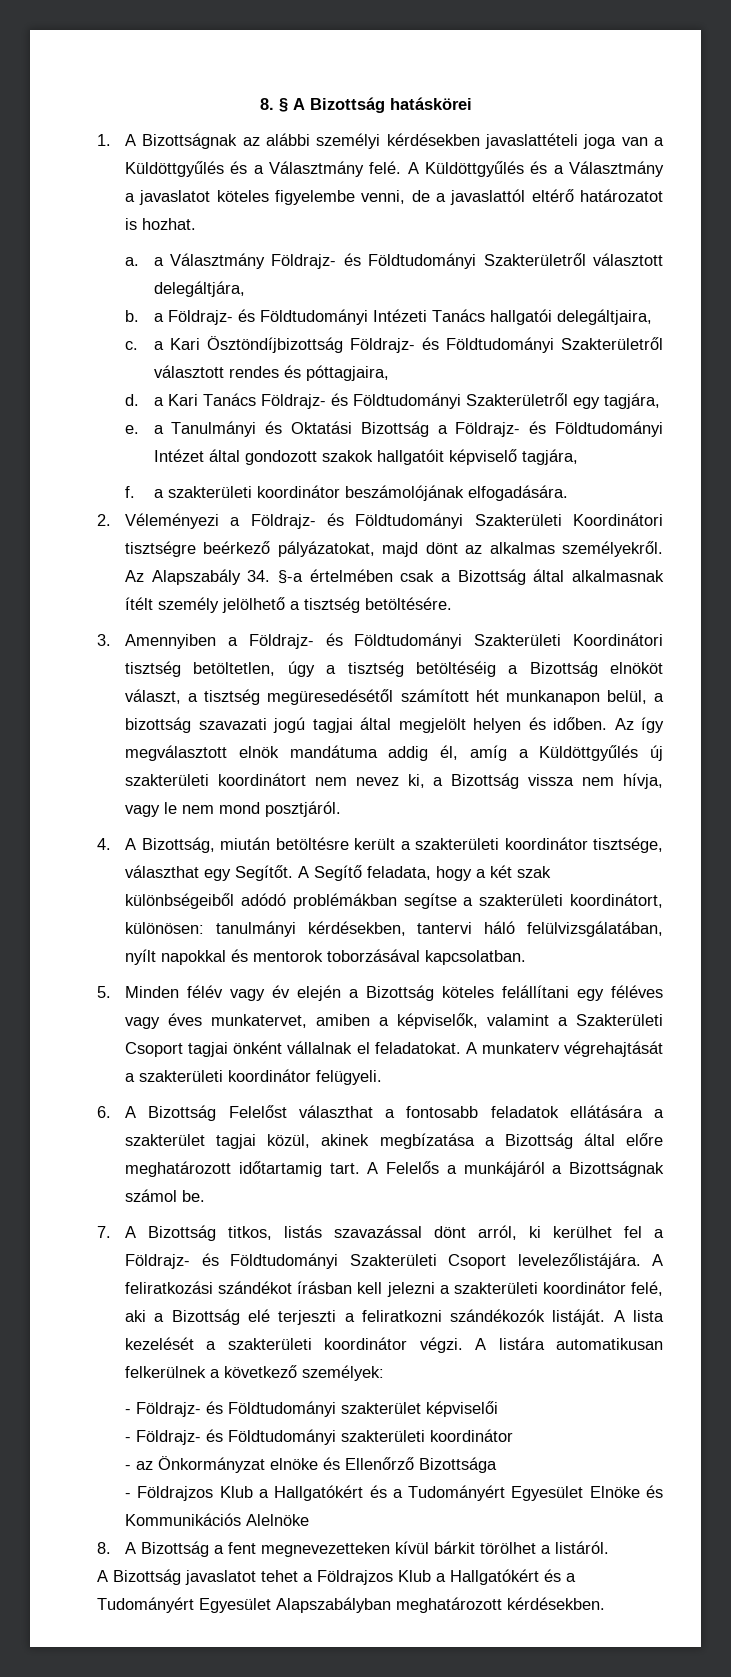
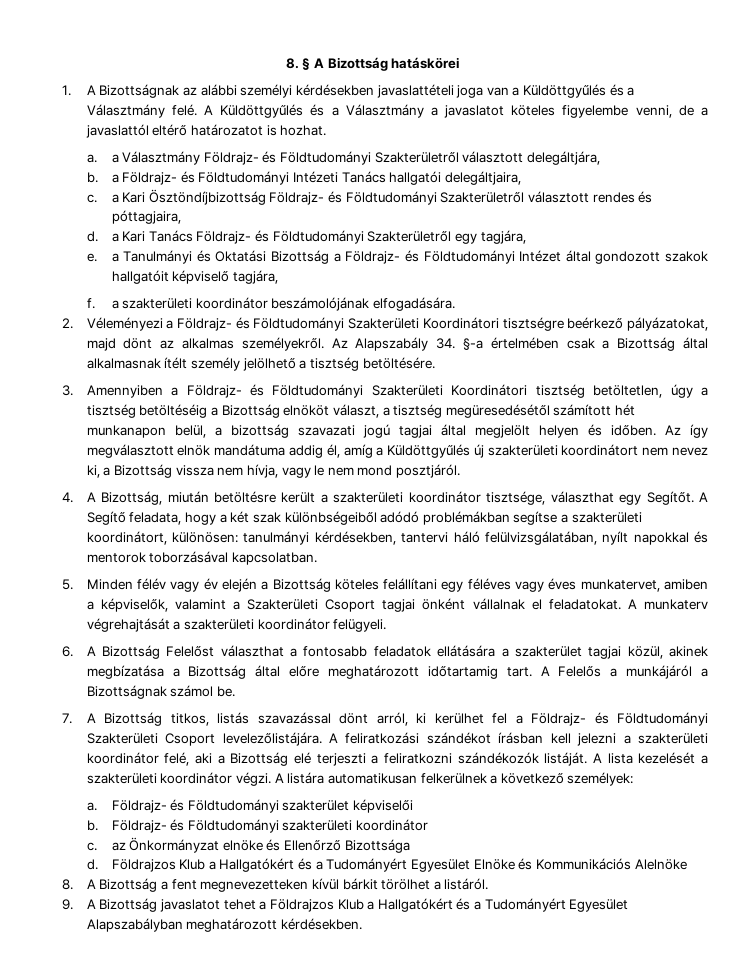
- - Földrajz- és Földtudományi szakterület képviselői
+ a. Földrajz- és Földtudományi szakterület képviselői
- - Földrajz- és Földtudományi szakterületi koordinátor
+ b. Földrajz- és Földtudományi szakterületi koordinátor
- - az Önkormányzat elnöke és Ellenőrző Bizottsága
+ c. az Önkormányzat elnöke és Ellenőrző Bizottsága
- - Földrajzos Klub a Hallgatókért és a Tudományért Egyesület Elnöke és Kommunikációs Alelnöke
+ d. Földrajzos Klub a Hallgatókért és a Tudományért Egyesület Elnöke és Kommunikációs Alelnöke
- A Bizottság javaslatot tehet a Földrajzos Klub a Hallgatókért és a Tudományért Egyesület Alapszabályban meghatározott kérdésekben.
+ 9. A Bizottság javaslatot tehet a Földrajzos Klub a Hallgatókért és a Tudományért Egyesület Alapszabályban meghatározott kérdésekben.

